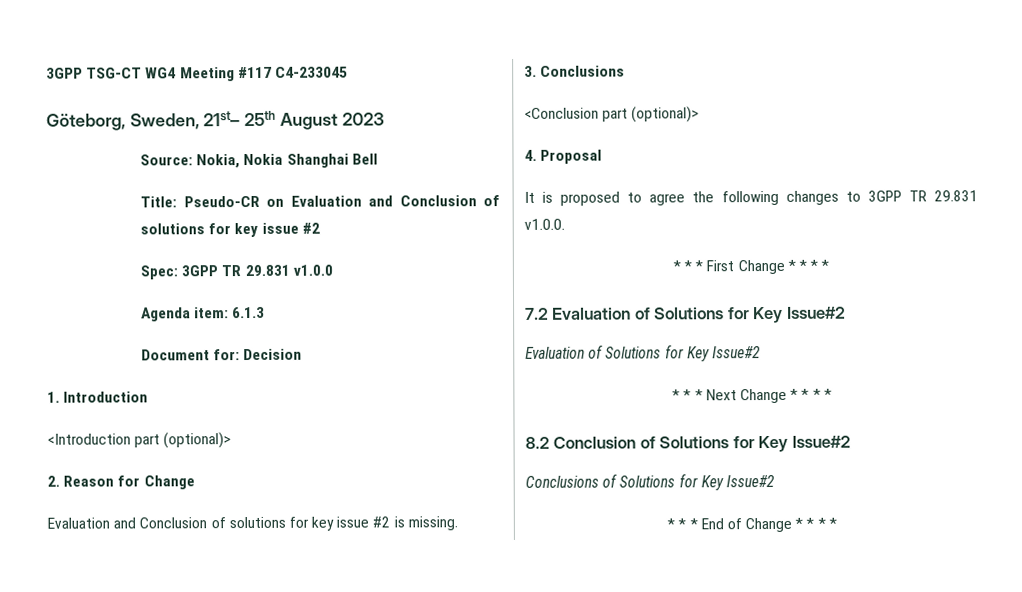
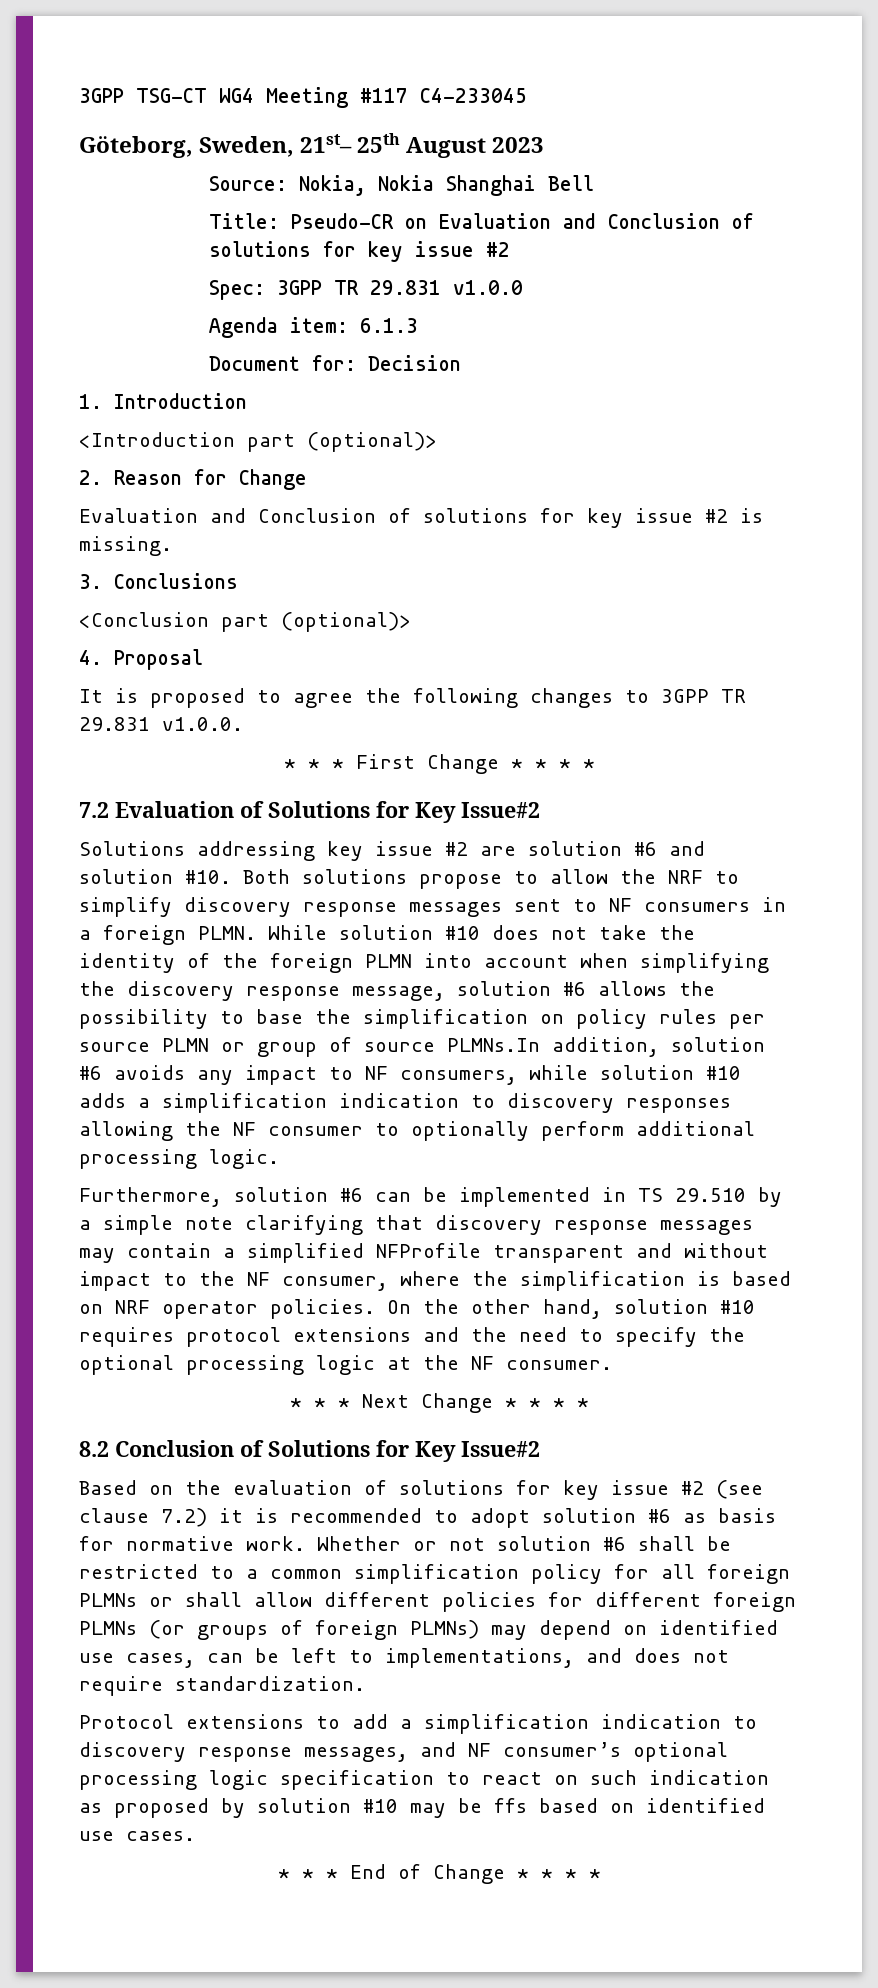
  7.2 Evaluation of Solutions for Key Issue#2
- Evaluation of Solutions for Key Issue#2
+ Solutions addressing key issue #2 are solution #6 and solution #10. Both solutions propose to allow the NRF to simplify discovery response messages sent to NF consumers in a foreign PLMN. While solution #10 does not take the identity of the foreign PLMN into account when simplifying the discovery response message, solution #6 allows the possibility to base the simplification on policy rules per source PLMN or group of source PLMNs.In addition, solution #6 avoids any impact to NF consumers, while solution #10 adds a simplification indication to discovery responses allowing the NF consumer to optionally perform additional processing logic.
+ Furthermore, solution #6 can be implemented in TS 29.510 by a simple note clarifying that discovery response messages may contain a simplified NFProfile transparent and without impact to the NF consumer, where the simplification is based on NRF operator policies. On the other hand, solution #10 requires protocol extensions and the need to specify the optional processing logic at the NF consumer.
- Conclusions of Solutions for Key Issue#2
+ Based on the evaluation of solutions for key issue #2 (see clause 7.2) it is recommended to adopt solution #6 as basis for normative work. Whether or not solution #6 shall be restricted to a common simplification policy for all foreign PLMNs or shall allow different policies for different foreign PLMNs (or groups of foreign PLMNs) may depend on identified use cases, can be left to implementations, and does not require standardization.
+ Protocol extensions to add a simplification indication to discovery response messages, and NF consumer’s optional processing logic specification to react on such indication as proposed by solution #10 may be ffs based on identified use cases.

